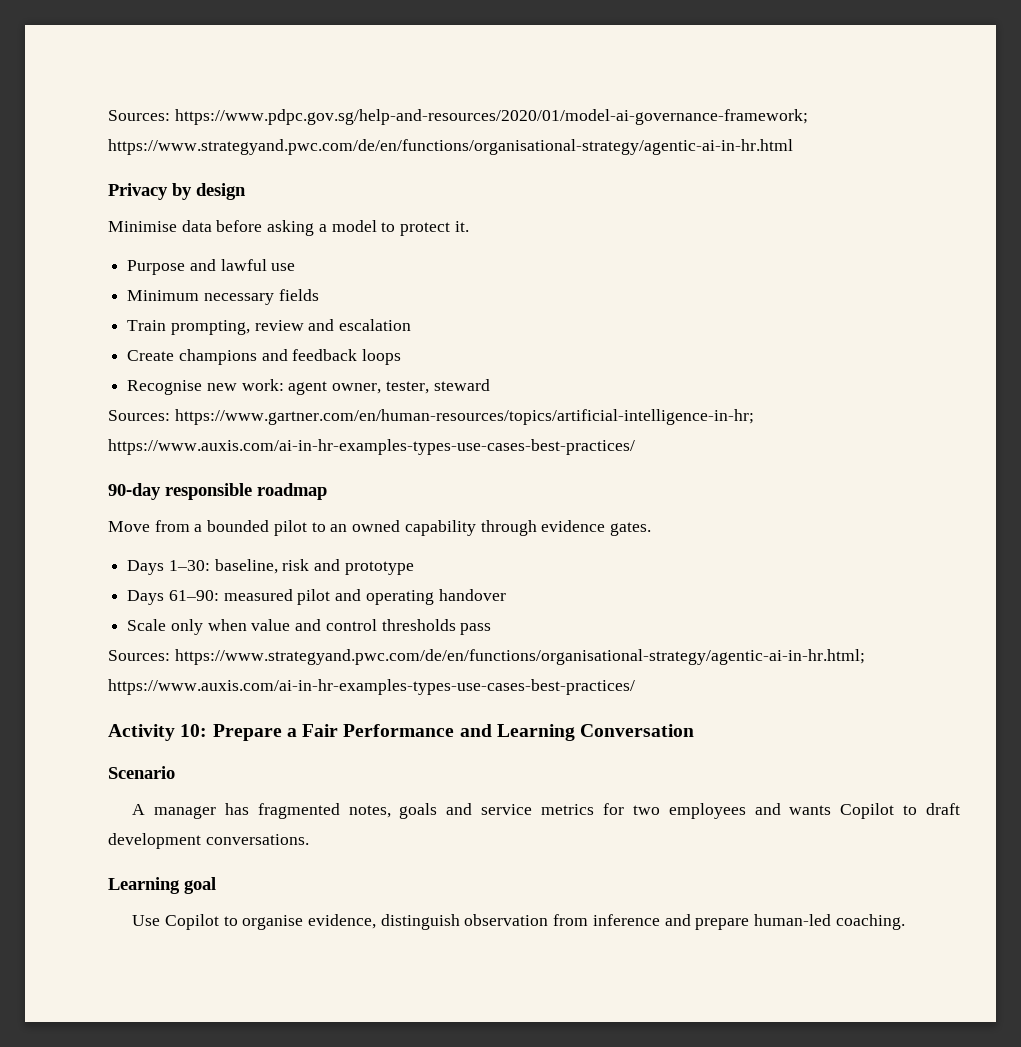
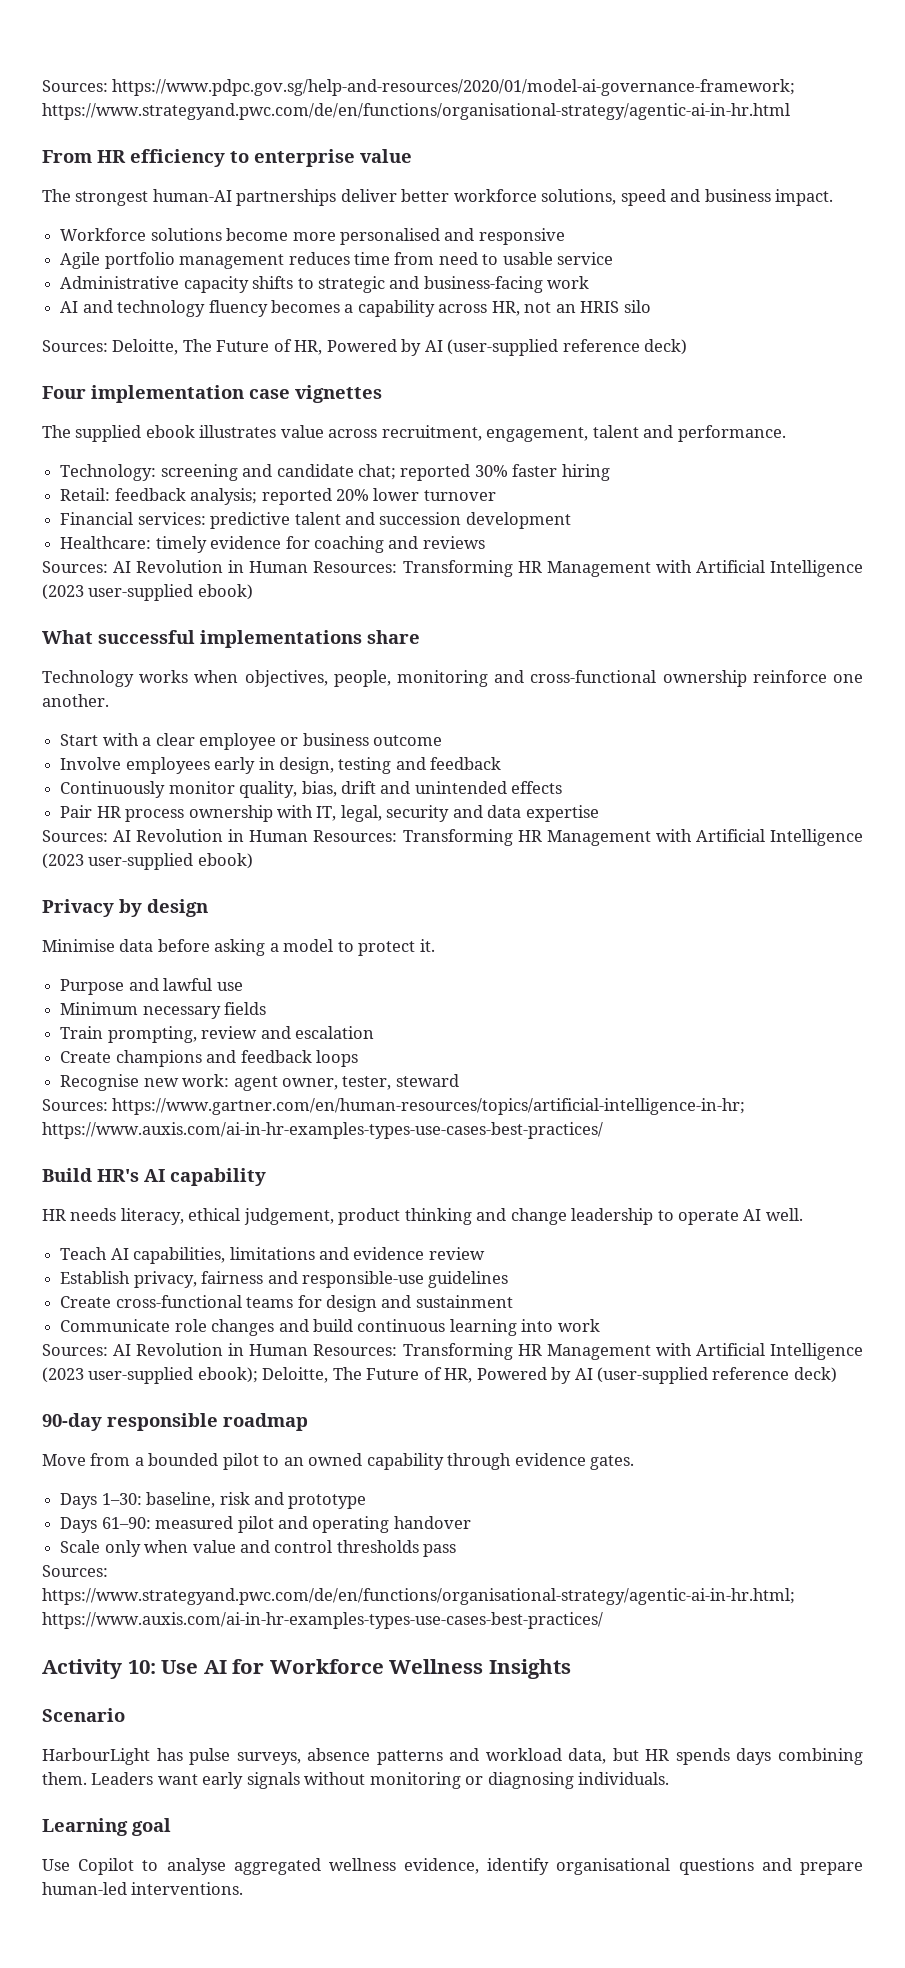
+ From HR efficiency to enterprise value
+ The strongest human-AI partnerships deliver better workforce solutions, speed and business impact.
+ Workforce solutions become more personalised and responsive
+ Agile portfolio management reduces time from need to usable service
+ Administrative capacity shifts to strategic and business-facing work
+ AI and technology fluency becomes a capability across HR, not an HRIS silo
+ Sources: Deloitte, The Future of HR, Powered by AI (user-supplied reference deck)
+ Four implementation case vignettes
+ The supplied ebook illustrates value across recruitment, engagement, talent and performance.
+ Technology: screening and candidate chat; reported 30% faster hiring
+ Retail: feedback analysis; reported 20% lower turnover
+ Financial services: predictive talent and succession development
+ Healthcare: timely evidence for coaching and reviews
+ Sources: AI Revolution in Human Resources: Transforming HR Management with Artificial Intelligence (2023 user-supplied ebook)
+ What successful implementations share
+ Technology works when objectives, people, monitoring and cross-functional ownership reinforce one another.
+ Start with a clear employee or business outcome
+ Involve employees early in design, testing and feedback
+ Continuously monitor quality, bias, drift and unintended effects
+ Pair HR process ownership with IT, legal, security and data expertise
+ Sources: AI Revolution in Human Resources: Transforming HR Management with Artificial Intelligence (2023 user-supplied ebook)
+ Build HR's AI capability
+ HR needs literacy, ethical judgement, product thinking and change leadership to operate AI well.
+ Teach AI capabilities, limitations and evidence review
+ Establish privacy, fairness and responsible-use guidelines
+ Create cross-functional teams for design and sustainment
+ Communicate role changes and build continuous learning into work
+ Sources: AI Revolution in Human Resources: Transforming HR Management with Artificial Intelligence (2023 user-supplied ebook); Deloitte, The Future of HR, Powered by AI (user-supplied reference deck)
- Activity 10: Prepare a Fair Performance and Learning Conversation
+ Activity 10: Use AI for Workforce Wellness Insights
  Scenario
- A manager has fragmented notes, goals and service metrics for two employees and wants Copilot to draft development conversations.
+ HarbourLight has pulse surveys, absence patterns and workload data, but HR spends days combining them. Leaders want early signals without monitoring or diagnosing individuals.
- Use Copilot to organise evidence, distinguish observation from inference and prepare human-led coaching.
+ Use Copilot to analyse aggregated wellness evidence, identify organisational questions and prepare human-led interventions.

